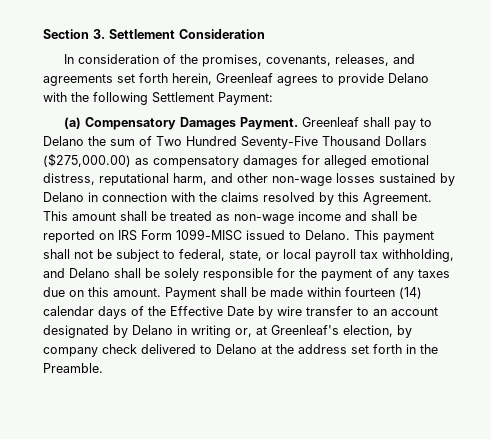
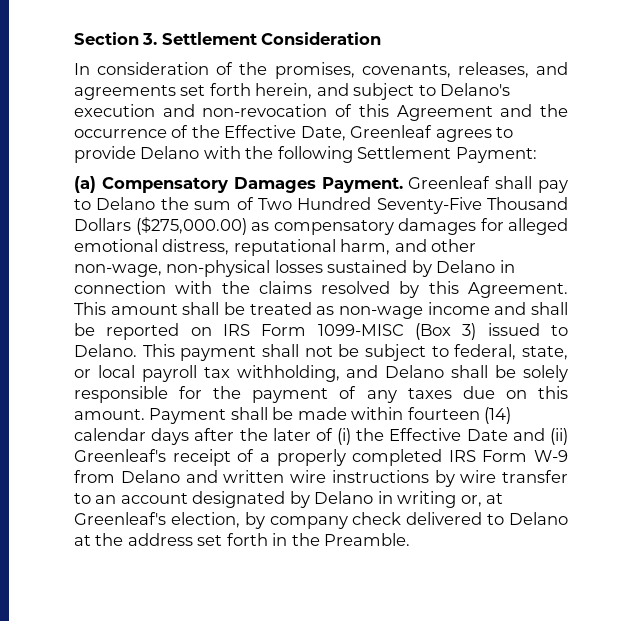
- In consideration of the promises, covenants, releases, and agreements set forth herein, Greenleaf agrees to provide Delano with the following Settlement Payment:
+ In consideration of the promises, covenants, releases, and agreements set forth herein, and subject to Delano's execution and non-revocation of this Agreement and the occurrence of the Effective Date, Greenleaf agrees to provide Delano with the following Settlement Payment:
- Greenleaf shall pay to Delano the sum of Two Hundred Seventy-Five Thousand Dollars ($275,000.00) as compensatory damages for alleged emotional distress, reputational harm, and other non-wage losses sustained by Delano in connection with the claims resolved by this Agreement.
+ Greenleaf shall pay to Delano the sum of Two Hundred Seventy-Five Thousand Dollars ($275,000.00) as compensatory damages for alleged emotional distress, reputational harm, and other non-wage, non-physical losses sustained by Delano in connection with the claims resolved by this Agreement.
- This amount shall be treated as non-wage income and shall be reported on IRS Form 1099-MISC issued to Delano.
+ This amount shall be treated as non-wage income and shall be reported on IRS Form 1099-MISC (Box 3) issued to Delano.
- Payment shall be made within fourteen (14) calendar days of the Effective Date by wire transfer to an account designated by Delano in writing or, at Greenleaf's election, by company check delivered to Delano at the address set forth in the Preamble.
+ Payment shall be made within fourteen (14) calendar days after the later of (i) the Effective Date and (ii) Greenleaf's receipt of a properly completed IRS Form W-9 from Delano and written wire instructions by wire transfer to an account designated by Delano in writing or, at Greenleaf's election, by company check delivered to Delano at the address set forth in the Preamble.

